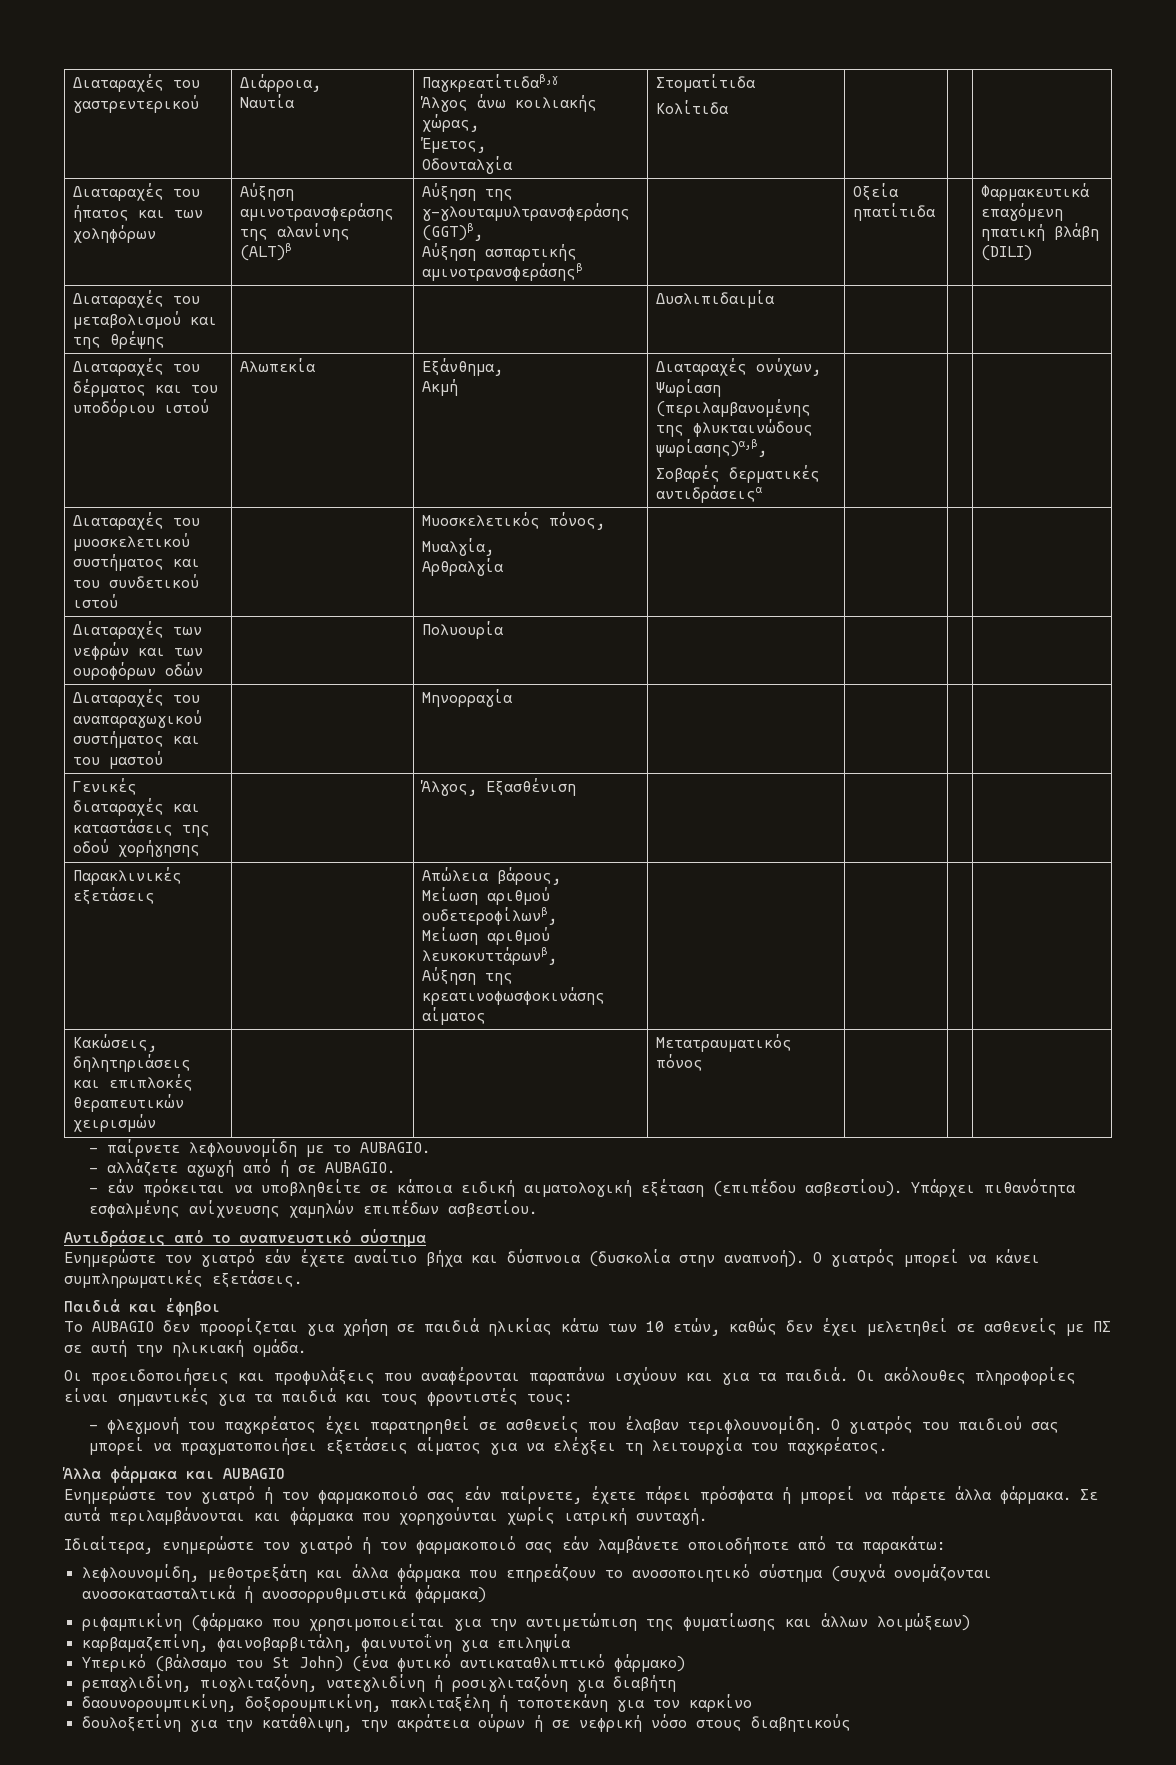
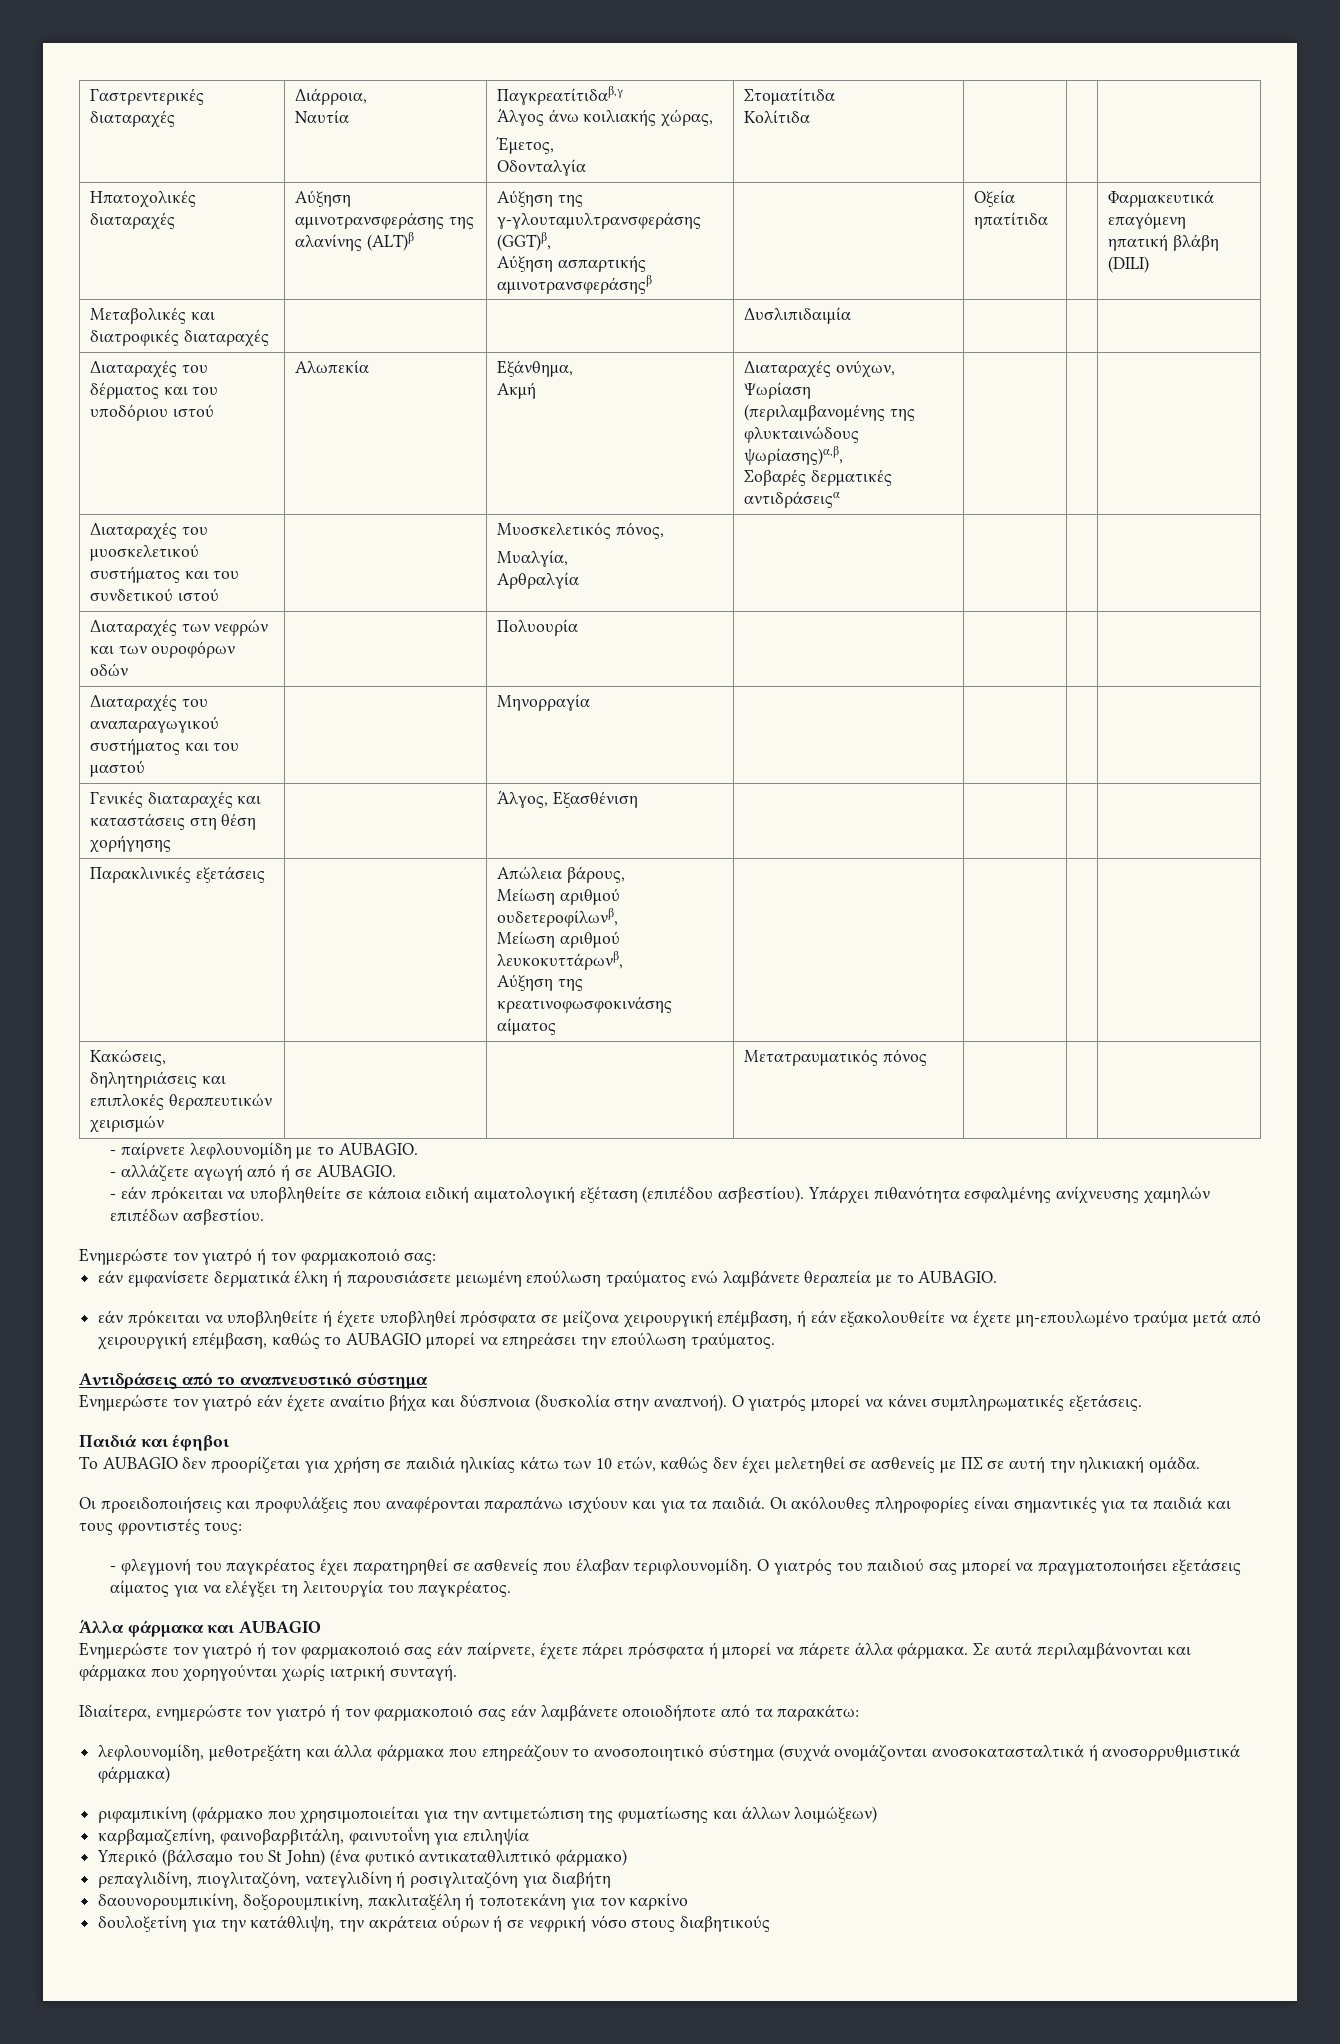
- Διαταραχές του γαστρεντερικού | Διάρροια,
+ Γαστρεντερικές διαταραχές | Διάρροια,
- Διαταραχές του ήπατος και των χοληφόρων | Αύξηση αμινοτρανσφεράσης της αλανίνης (ALT)β | Αύξηση της γ-γλουταμυλτρανσφεράσης (GGT)β,
+ Ηπατοχολικές διαταραχές | Αύξηση αμινοτρανσφεράσης της αλανίνης (ALT)β | Αύξηση της γ-γλουταμυλτρανσφεράσης (GGT)β,
- Διαταραχές του μεταβολισμού και της θρέψης | | | Δυσλιπιδαιμία | | |
+ Μεταβολικές και διατροφικές διαταραχές | | | Δυσλιπιδαιμία | | |
- Γενικές διαταραχές και καταστάσεις της οδού χορήγησης | | Άλγος, Εξασθένιση | | | |
+ Γενικές διαταραχές και καταστάσεις στη θέση χορήγησης | | Άλγος, Εξασθένιση | | | |
+ Ενημερώστε τον γιατρό ή τον φαρμακοποιό σας:
+ εάν εμφανίσετε δερματικά έλκη ή παρουσιάσετε μειωμένη επούλωση τραύματος ενώ λαμβάνετε θεραπεία με το AUBAGIO.
+ εάν πρόκειται να υποβληθείτε ή έχετε υποβληθεί πρόσφατα σε μείζονα χειρουργική επέμβαση, ή εάν εξακολουθείτε να έχετε μη-επουλωμένο τραύμα μετά από χειρουργική επέμβαση, καθώς το AUBAGIO μπορεί να επηρεάσει την επούλωση τραύματος.

